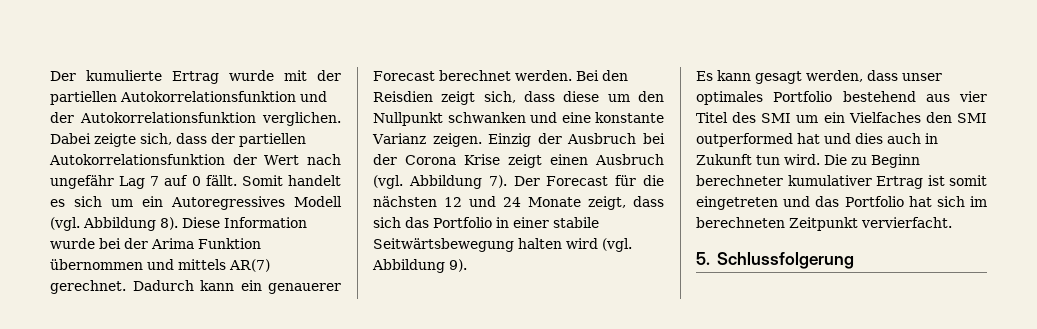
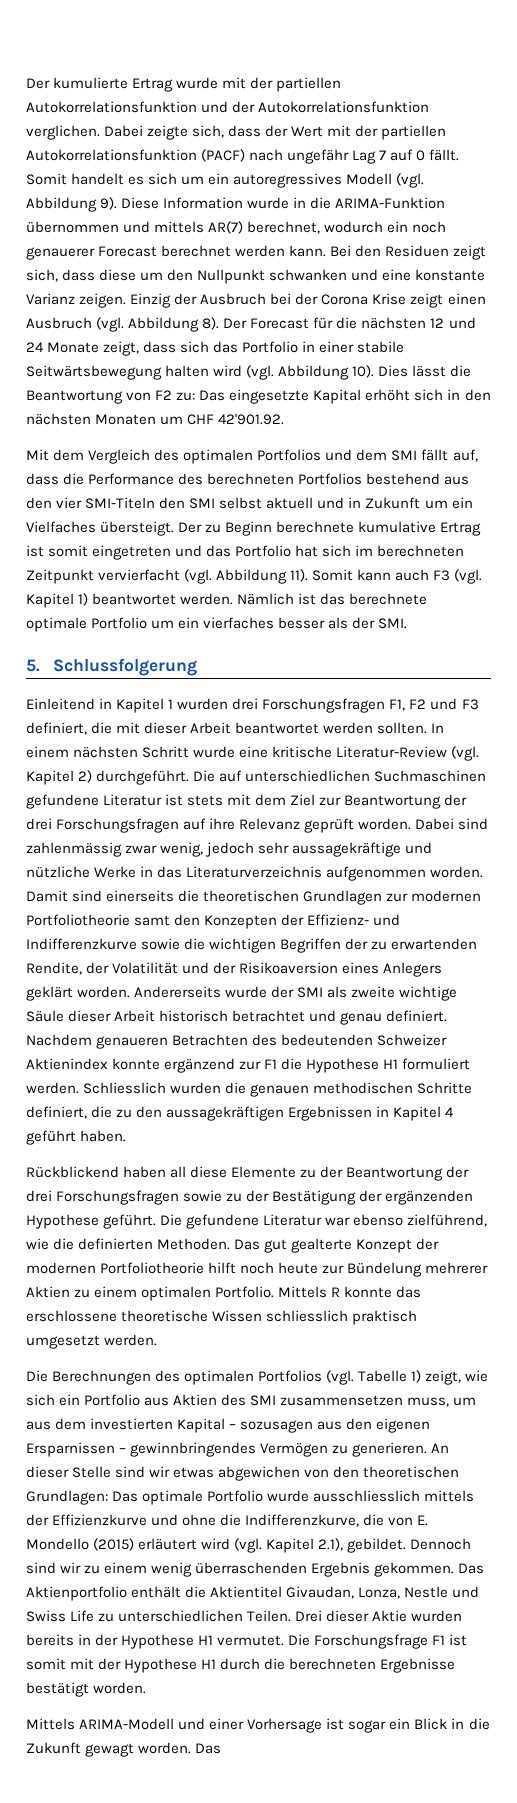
- Dabei zeigte sich, dass der partiellen Autokorrelationsfunktion der Wert nach ungefähr Lag 7 auf 0 fällt.
+ Dabei zeigte sich, dass der Wert mit der partiellen Autokorrelationsfunktion (PACF) nach ungefähr Lag 7 auf 0 fällt.
- Somit handelt es sich um ein Autoregressives Modell (vgl. Abbildung 8).
+ Somit handelt es sich um ein autoregressives Modell (vgl. Abbildung 9).
- Diese Information wurde bei der Arima Funktion übernommen und mittels AR(7) gerechnet. Dadurch kann ein genauerer Forecast berechnet werden.
+ Diese Information wurde in die ARIMA-Funktion übernommen und mittels AR(7) berechnet, wodurch ein noch genauerer Forecast berechnet werden kann.
- Bei den Reisdien zeigt sich, dass diese um den Nullpunkt schwanken und eine konstante Varianz zeigen.
+ Bei den Residuen zeigt sich, dass diese um den Nullpunkt schwanken und eine konstante Varianz zeigen.
- Einzig der Ausbruch bei der Corona Krise zeigt einen Ausbruch (vgl. Abbildung 7).
+ Einzig der Ausbruch bei der Corona Krise zeigt einen Ausbruch (vgl. Abbildung 8).
- Der Forecast für die nächsten 12 und 24 Monate zeigt, dass sich das Portfolio in einer stabile Seitwärtsbewegung halten wird (vgl. Abbildung 9).
- Es kann gesagt werden, dass unser optimales Portfolio bestehend aus vier Titel des SMI um ein Vielfaches den SMI outperformed hat und dies auch in Zukunft tun wird. Die zu Beginn berechneter kumulativer Ertrag ist somit eingetreten und das Portfolio hat sich im berechneten Zeitpunkt vervierfacht.
+ Der Forecast für die nächsten 12 und 24 Monate zeigt, dass sich das Portfolio in einer stabile Seitwärtsbewegung halten wird (vgl. Abbildung 10). Dies lässt die Beantwortung von F2 zu: Das eingesetzte Kapital erhöht sich in den nächsten Monaten um CHF 42'901.92.
+ Mit dem Vergleich des optimalen Portfolios und dem SMI fällt auf, dass die Performance des berechneten Portfolios bestehend aus den vier SMI-Titeln den SMI selbst aktuell und in Zukunft um ein Vielfaches übersteigt. Der zu Beginn berechnete kumulative Ertrag ist somit eingetreten und das Portfolio hat sich im berechneten Zeitpunkt vervierfacht (vgl. Abbildung 11). Somit kann auch F3 (vgl. Kapitel 1) beantwortet werden. Nämlich ist das berechnete optimale Portfolio um ein vierfaches besser als der SMI.
  5. Schlussfolgerung
+ Einleitend in Kapitel 1 wurden drei Forschungsfragen F1, F2 und F3 definiert, die mit dieser Arbeit beantwortet werden sollten. In einem nächsten Schritt wurde eine kritische Literatur-Review (vgl. Kapitel 2) durchgeführt. Die auf unterschiedlichen Suchmaschinen gefundene Literatur ist stets mit dem Ziel zur Beantwortung der drei Forschungsfragen auf ihre Relevanz geprüft worden. Dabei sind zahlenmässig zwar wenig, jedoch sehr aussagekräftige und nützliche Werke in das Literaturverzeichnis aufgenommen worden. Damit sind einerseits die theoretischen Grundlagen zur modernen Portfoliotheorie samt den Konzepten der Effizienz- und Indifferenzkurve sowie die wichtigen Begriffen der zu erwartenden Rendite, der Volatilität und der Risikoaversion eines Anlegers geklärt worden. Andererseits wurde der SMI als zweite wichtige Säule dieser Arbeit historisch betrachtet und genau definiert. Nachdem genaueren Betrachten des bedeutenden Schweizer Aktienindex konnte ergänzend zur F1 die Hypothese H1 formuliert werden. Schliesslich wurden die genauen methodischen Schritte definiert, die zu den aussagekräftigen Ergebnissen in Kapitel 4 geführt haben.
+ Rückblickend haben all diese Elemente zu der Beantwortung der drei Forschungsfragen sowie zu der Bestätigung der ergänzenden Hypothese geführt. Die gefundene Literatur war ebenso zielführend, wie die definierten Methoden. Das gut gealterte Konzept der modernen Portfoliotheorie hilft noch heute zur Bündelung mehrerer Aktien zu einem optimalen Portfolio. Mittels R konnte das erschlossene theoretische Wissen schliesslich praktisch umgesetzt werden.
+ Die Berechnungen des optimalen Portfolios (vgl. Tabelle 1) zeigt, wie sich ein Portfolio aus Aktien des SMI zusammensetzen muss, um aus dem investierten Kapital – sozusagen aus den eigenen Ersparnissen – gewinnbringendes Vermögen zu generieren. An dieser Stelle sind wir etwas abgewichen von den theoretischen Grundlagen: Das optimale Portfolio wurde ausschliesslich mittels der Effizienzkurve und ohne die Indifferenzkurve, die von E. Mondello (2015) erläutert wird (vgl. Kapitel 2.1), gebildet. Dennoch sind wir zu einem wenig überraschenden Ergebnis gekommen. Das Aktienportfolio enthält die Aktientitel Givaudan, Lonza, Nestle und Swiss Life zu unterschiedlichen Teilen. Drei dieser Aktie wurden bereits in der Hypothese H1 vermutet. Die Forschungsfrage F1 ist somit mit der Hypothese H1 durch die berechneten Ergebnisse bestätigt worden.
+ Mittels ARIMA-Modell und einer Vorhersage ist sogar ein Blick in die Zukunft gewagt worden. Das

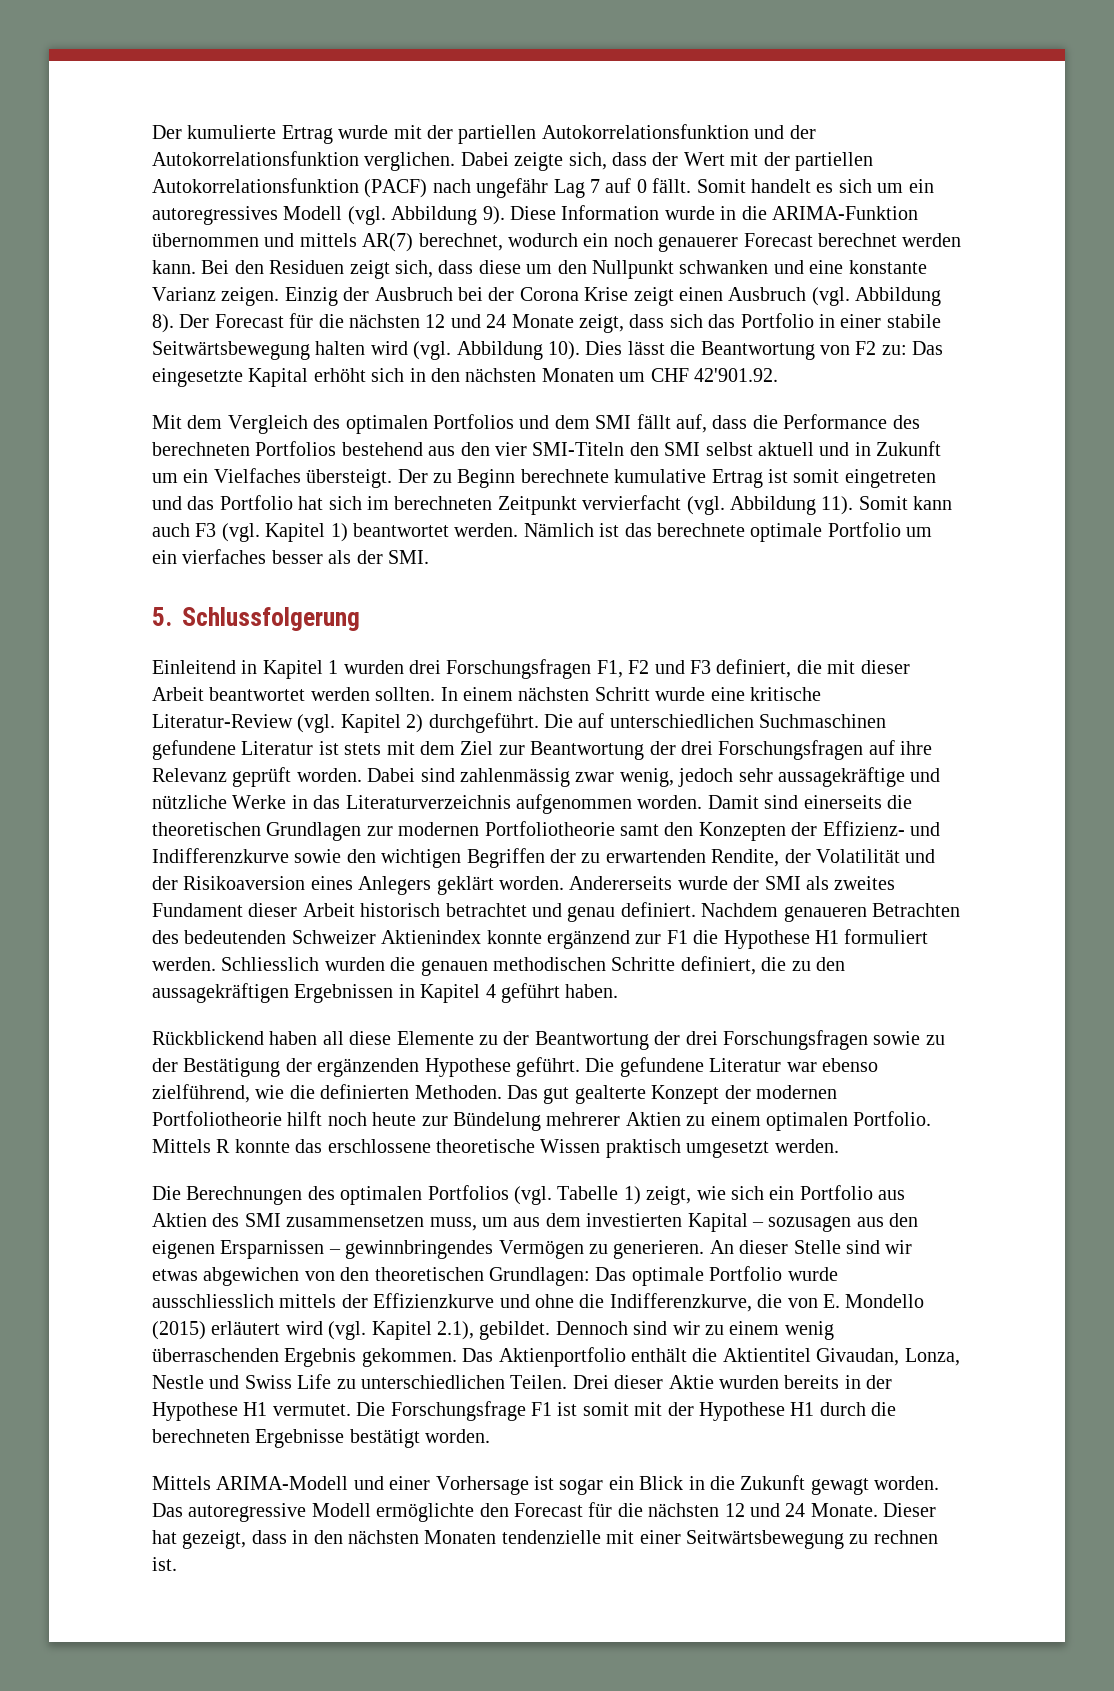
- Damit sind einerseits die theoretischen Grundlagen zur modernen Portfoliotheorie samt den Konzepten der Effizienz- und Indifferenzkurve sowie die wichtigen Begriffen der zu erwartenden Rendite, der Volatilität und der Risikoaversion eines Anlegers geklärt worden.
+ Damit sind einerseits die theoretischen Grundlagen zur modernen Portfoliotheorie samt den Konzepten der Effizienz- und Indifferenzkurve sowie den wichtigen Begriffen der zu erwartenden Rendite, der Volatilität und der Risikoaversion eines Anlegers geklärt worden.
- Andererseits wurde der SMI als zweite wichtige Säule dieser Arbeit historisch betrachtet und genau definiert.
+ Andererseits wurde der SMI als zweites Fundament dieser Arbeit historisch betrachtet und genau definiert.
- Mittels R konnte das erschlossene theoretische Wissen schliesslich praktisch umgesetzt werden.
+ Mittels R konnte das erschlossene theoretische Wissen praktisch umgesetzt werden.
- Mittels ARIMA-Modell und einer Vorhersage ist sogar ein Blick in die Zukunft gewagt worden. Das
+ Mittels ARIMA-Modell und einer Vorhersage ist sogar ein Blick in die Zukunft gewagt worden. Das autoregressive Modell ermöglichte den Forecast für die nächsten 12 und 24 Monate. Dieser hat gezeigt, dass in den nächsten Monaten tendenzielle mit einer Seitwärtsbewegung zu rechnen ist.

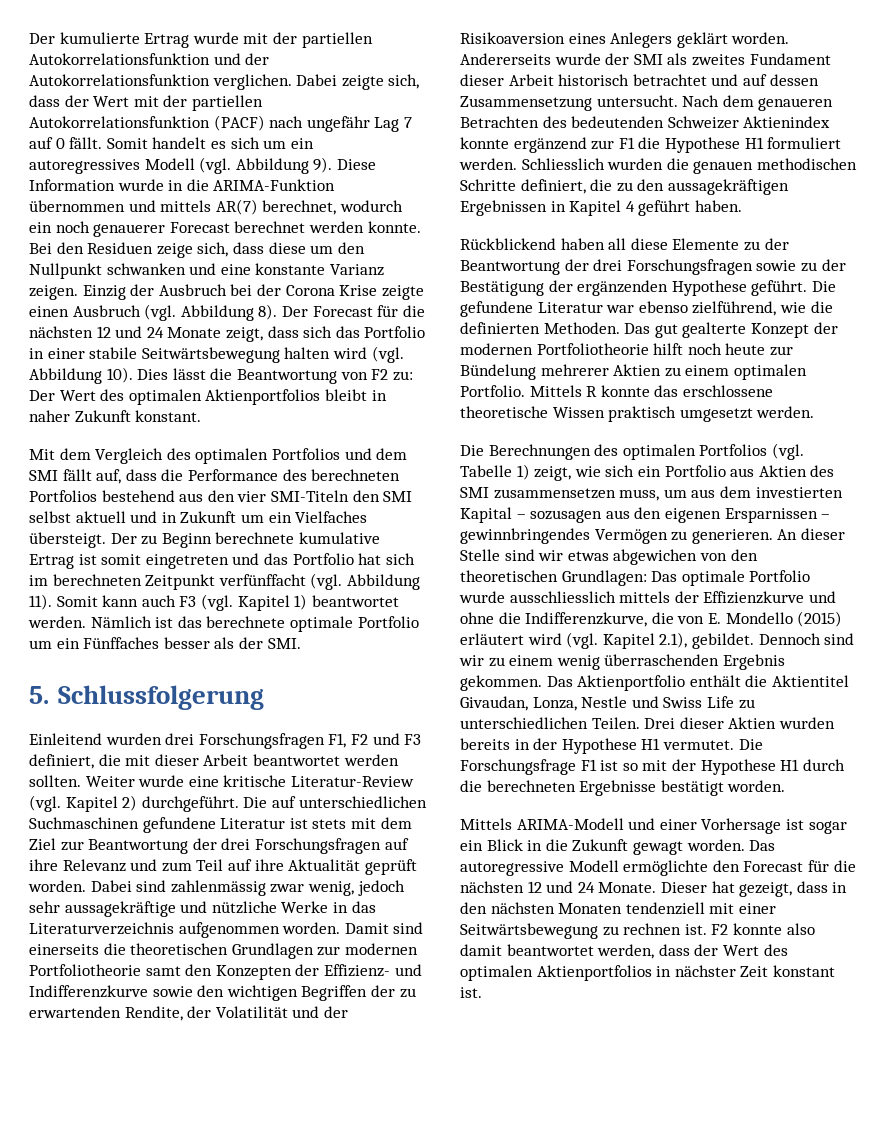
- Diese Information wurde in die ARIMA-Funktion übernommen und mittels AR(7) berechnet, wodurch ein noch genauerer Forecast berechnet werden kann.
+ Diese Information wurde in die ARIMA-Funktion übernommen und mittels AR(7) berechnet, wodurch ein noch genauerer Forecast berechnet werden konnte.
- Bei den Residuen zeigt sich, dass diese um den Nullpunkt schwanken und eine konstante Varianz zeigen.
+ Bei den Residuen zeige sich, dass diese um den Nullpunkt schwanken und eine konstante Varianz zeigen.
- Einzig der Ausbruch bei der Corona Krise zeigt einen Ausbruch (vgl. Abbildung 8).
+ Einzig der Ausbruch bei der Corona Krise zeigte einen Ausbruch (vgl. Abbildung 8).
- Dies lässt die Beantwortung von F2 zu: Das eingesetzte Kapital erhöht sich in den nächsten Monaten um CHF 42'901.92.
+ Dies lässt die Beantwortung von F2 zu: Der Wert des optimalen Aktienportfolios bleibt in naher Zukunft konstant.
- Der zu Beginn berechnete kumulative Ertrag ist somit eingetreten und das Portfolio hat sich im berechneten Zeitpunkt vervierfacht (vgl. Abbildung 11).
+ Der zu Beginn berechnete kumulative Ertrag ist somit eingetreten und das Portfolio hat sich im berechneten Zeitpunkt verfünffacht (vgl. Abbildung 11).
- Nämlich ist das berechnete optimale Portfolio um ein vierfaches besser als der SMI.
+ Nämlich ist das berechnete optimale Portfolio um ein Fünffaches besser als der SMI.
- Einleitend in Kapitel 1 wurden drei Forschungsfragen F1, F2 und F3 definiert, die mit dieser Arbeit beantwortet werden sollten.
+ Einleitend wurden drei Forschungsfragen F1, F2 und F3 definiert, die mit dieser Arbeit beantwortet werden sollten.
- In einem nächsten Schritt wurde eine kritische Literatur-Review (vgl. Kapitel 2) durchgeführt.
+ Weiter wurde eine kritische Literatur-Review (vgl. Kapitel 2) durchgeführt.
- Die auf unterschiedlichen Suchmaschinen gefundene Literatur ist stets mit dem Ziel zur Beantwortung der drei Forschungsfragen auf ihre Relevanz geprüft worden.
+ Die auf unterschiedlichen Suchmaschinen gefundene Literatur ist stets mit dem Ziel zur Beantwortung der drei Forschungsfragen auf ihre Relevanz und zum Teil auf ihre Aktualität geprüft worden.
- Andererseits wurde der SMI als zweites Fundament dieser Arbeit historisch betrachtet und genau definiert. Nachdem genaueren Betrachten des bedeutenden Schweizer Aktienindex konnte ergänzend zur F1 die Hypothese H1 formuliert werden.
+ Andererseits wurde der SMI als zweites Fundament dieser Arbeit historisch betrachtet und auf dessen Zusammensetzung untersucht. Nach dem genaueren Betrachten des bedeutenden Schweizer Aktienindex konnte ergänzend zur F1 die Hypothese H1 formuliert werden.
- Drei dieser Aktie wurden bereits in der Hypothese H1 vermutet.
+ Drei dieser Aktien wurden bereits in der Hypothese H1 vermutet.
- Die Forschungsfrage F1 ist somit mit der Hypothese H1 durch die berechneten Ergebnisse bestätigt worden.
+ Die Forschungsfrage F1 ist so mit der Hypothese H1 durch die berechneten Ergebnisse bestätigt worden.
- Dieser hat gezeigt, dass in den nächsten Monaten tendenzielle mit einer Seitwärtsbewegung zu rechnen ist.
+ Dieser hat gezeigt, dass in den nächsten Monaten tendenziell mit einer Seitwärtsbewegung zu rechnen ist.
+ F2 konnte also damit beantwortet werden, dass der Wert des optimalen Aktienportfolios in nächster Zeit konstant ist.

